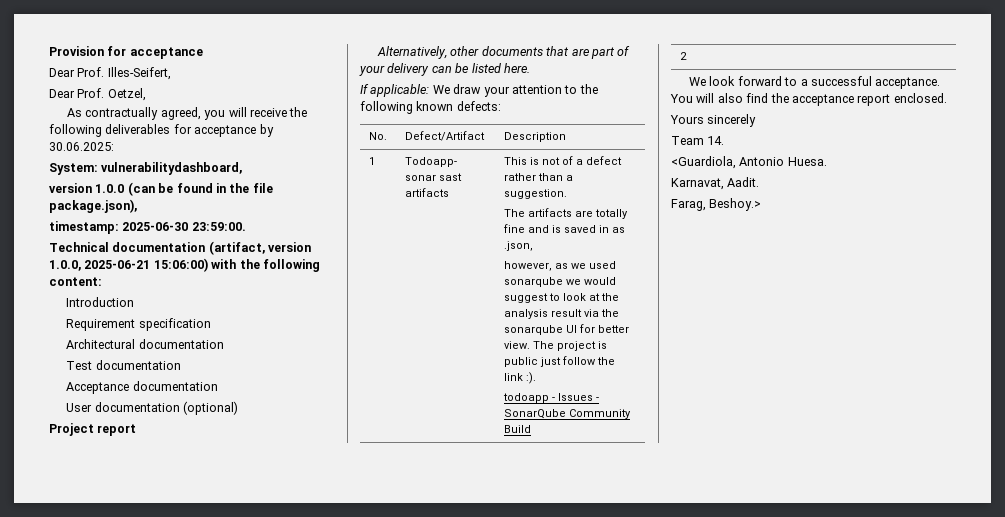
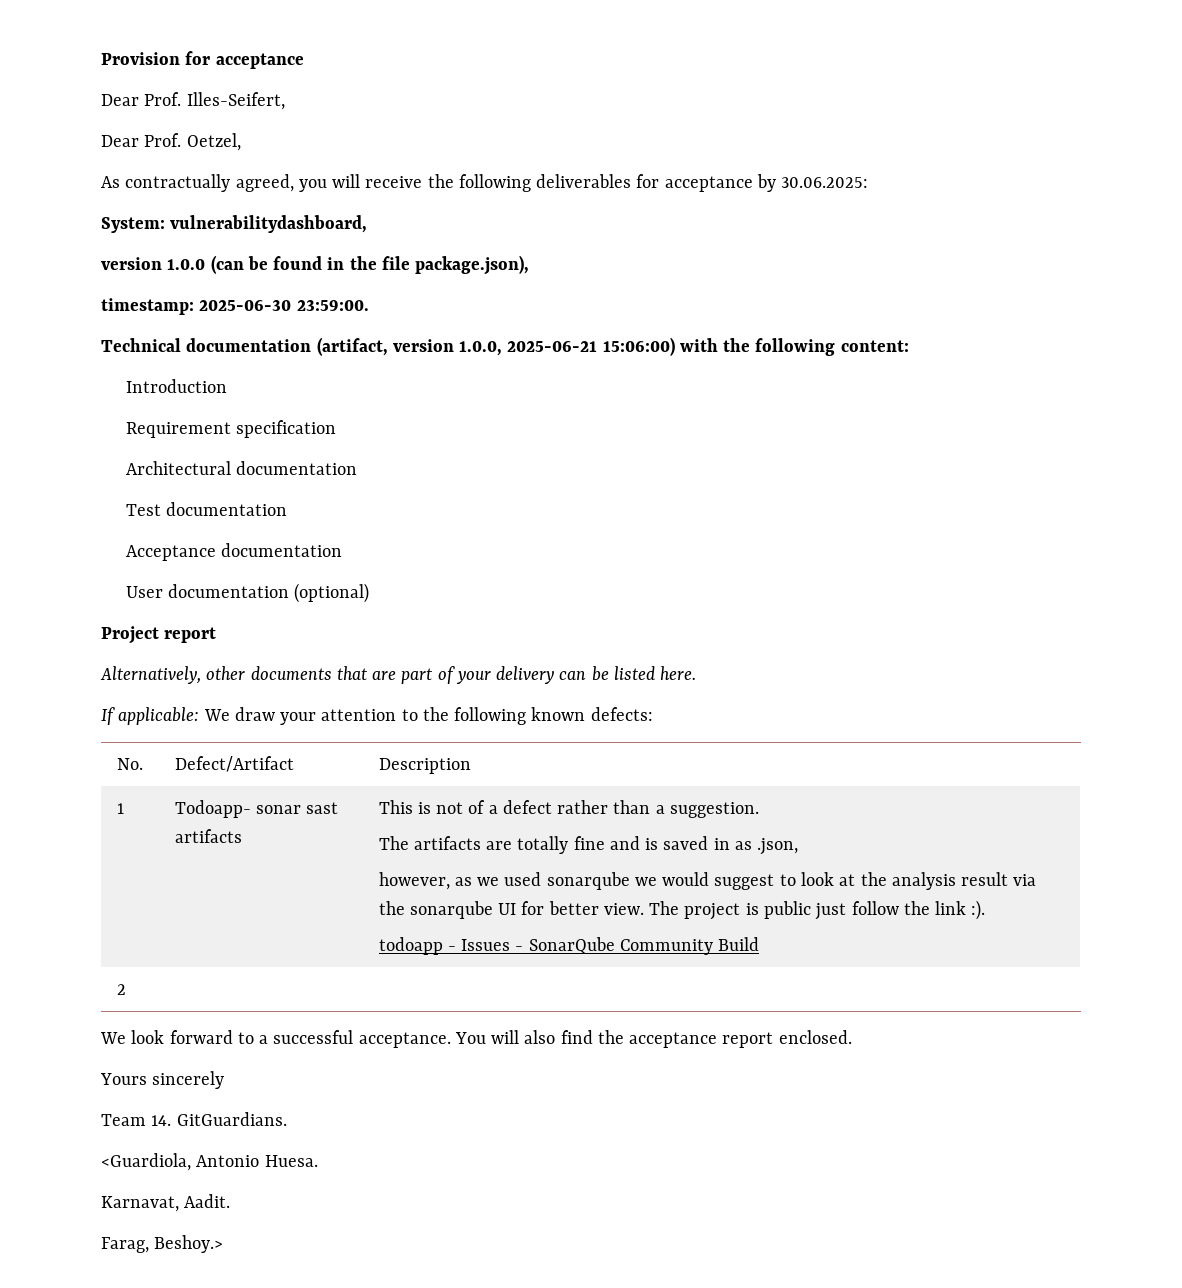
- Team 14.
+ Team 14. GitGuardians.

